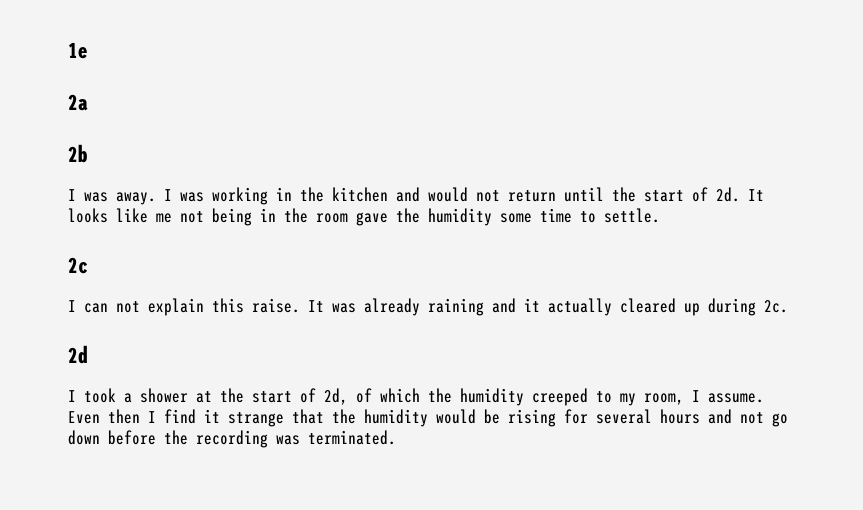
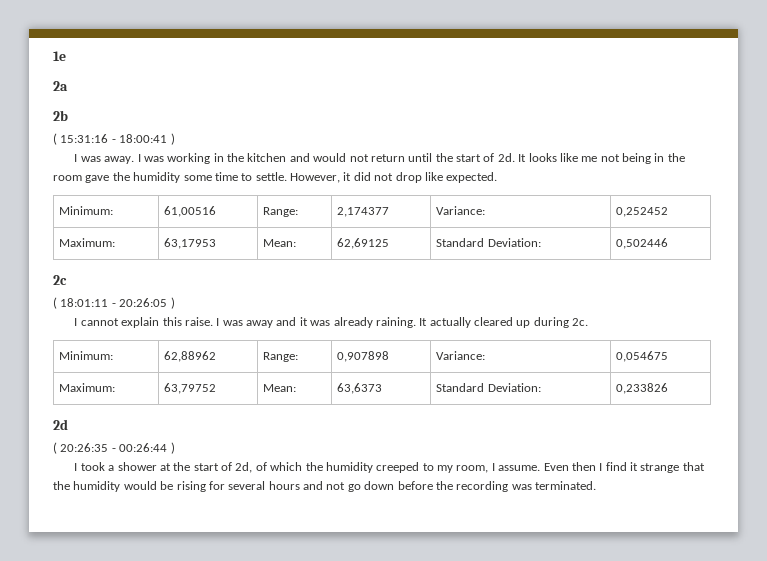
+ ( 15:31:16 - 18:00:41 )
- It looks like me not being in the room gave the humidity some time to settle.
+ It looks like me not being in the room gave the humidity some time to settle. However, it did not drop like expected.
+ Minimum: | 61,00516 | Range: | 2,174377 | Variance: | 0,252452
+ Maximum: | 63,17953 | Mean: | 62,69125 | Standard Deviation: | 0,502446
  2c
- I can not explain this raise.
+ ( 18:01:11 - 20:26:05 )
+ I cannot explain this raise.
- It was already raining and it actually cleared up during 2c.
+ I was away and it was already raining. It actually cleared up during 2c.
+ Minimum: | 62,88962 | Range: | 0,907898 | Variance: | 0,054675
+ Maximum: | 63,79752 | Mean: | 63,6373 | Standard Deviation: | 0,233826
  2d
+ ( 20:26:35 - 00:26:44 )

